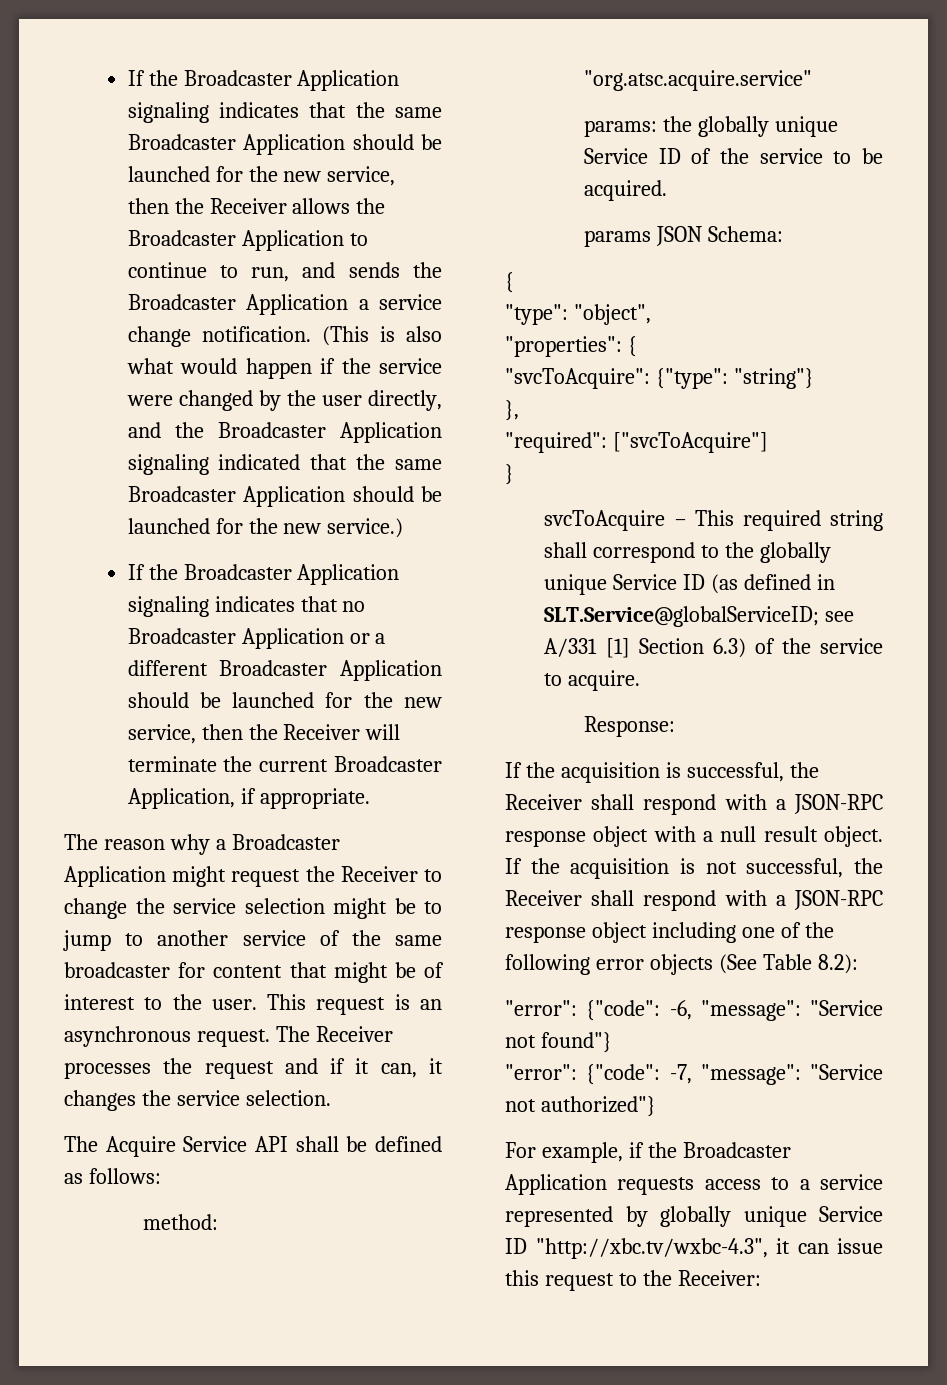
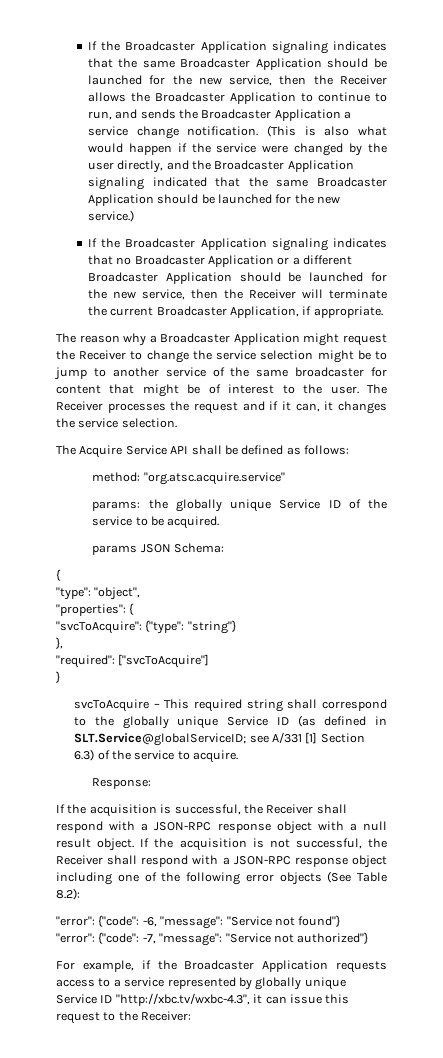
- This request is an asynchronous request.

